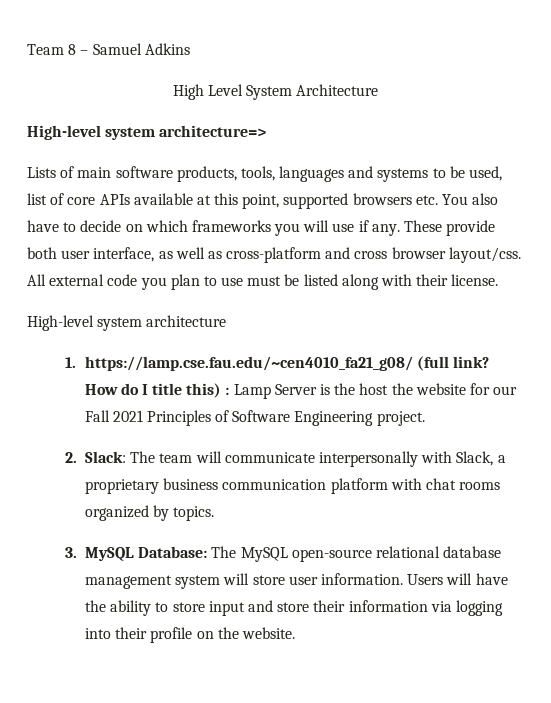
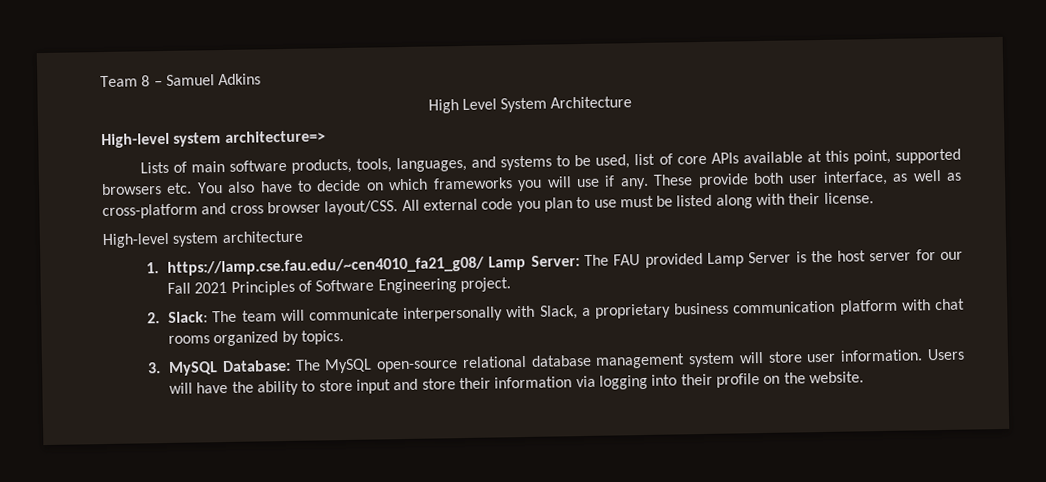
- Lists of main software products, tools, languages and systems to be used, list of core APIs available at this point, supported browsers etc. You also have to decide on which frameworks you will use if any.
+ Lists of main software products, tools, languages, and systems to be used, list of core APIs available at this point, supported browsers etc. You also have to decide on which frameworks you will use if any.
- These provide both user interface, as well as cross-platform and cross browser layout/css.
+ These provide both user interface, as well as cross-platform and cross browser layout/CSS.
- 1. https://lamp.cse.fau.edu/~cen4010_fa21_g08/ (full link? How do I title this) : Lamp Server is the host the website for our Fall 2021 Principles of Software Engineering project.
+ 1. https://lamp.cse.fau.edu/~cen4010_fa21_g08/ Lamp Server: The FAU provided Lamp Server is the host server for our Fall 2021 Principles of Software Engineering project.

